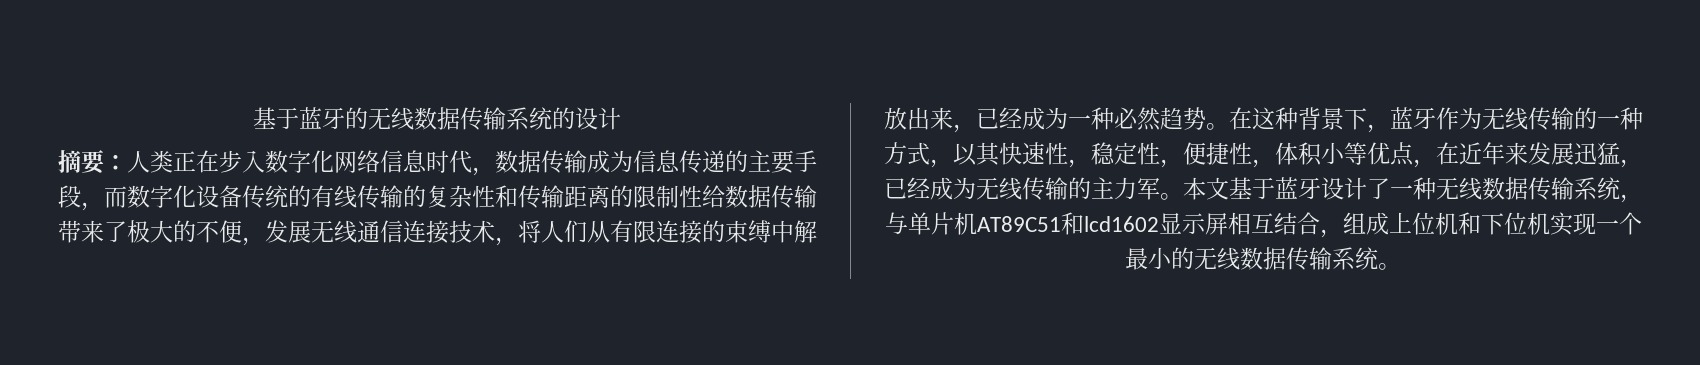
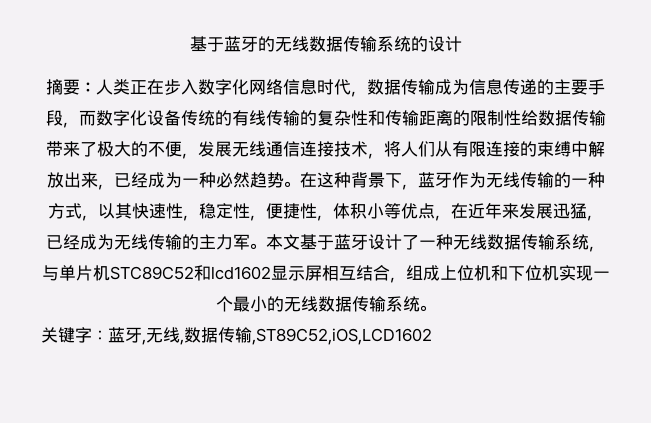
- 本文基于蓝牙设计了一种无线数据传输系统，与单片机AT89C51和lcd1602显示屏相互结合，组成上位机和下位机实现一个最小的无线数据传输系统。
+ 本文基于蓝牙设计了一种无线数据传输系统，与单片机STC89C52和lcd1602显示屏相互结合，组成上位机和下位机实现一个最小的无线数据传输系统。
+ 关键字：蓝牙,无线,数据传输,ST89C52,iOS,LCD1602

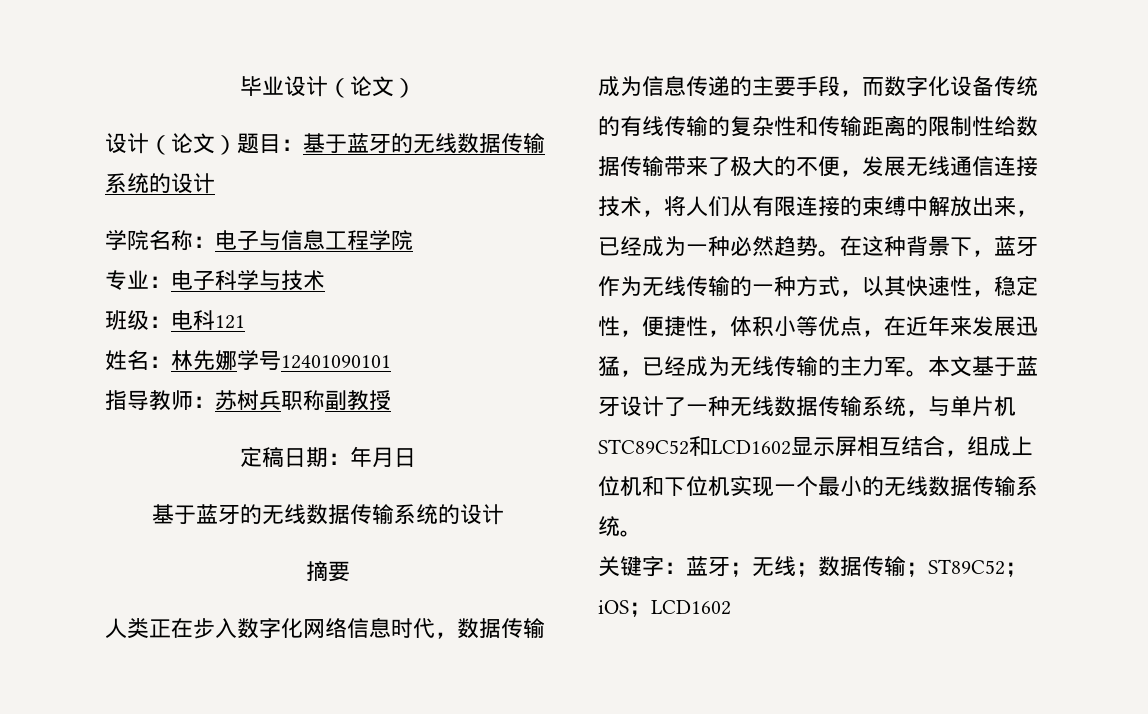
+ 毕业设计（论文）
+ 设计（论文）题目：基于蓝牙的无线数据传输系统的设计
+ 学院名称：电子与信息工程学院
+ 专业：电子科学与技术
+ 班级：电科121
+ 姓名：林先娜学号12401090101
+ 指导教师：苏树兵职称副教授
+ 定稿日期：年月日
- 摘要：人类正在步入数字化网络信息时代，数据传输成为信息传递的主要手段，而数字化设备传统的有线传输的复杂性和传输距离的限制性给数据传输带来了极大的不便，发展无线通信连接技术，将人们从有限连接的束缚中解放出来，已经成为一种必然趋势。
+ 摘要
+ 人类正在步入数字化网络信息时代，数据传输成为信息传递的主要手段，而数字化设备传统的有线传输的复杂性和传输距离的限制性给数据传输带来了极大的不便，发展无线通信连接技术，将人们从有限连接的束缚中解放出来，已经成为一种必然趋势。
- 本文基于蓝牙设计了一种无线数据传输系统，与单片机STC89C52和lcd1602显示屏相互结合，组成上位机和下位机实现一个最小的无线数据传输系统。
+ 本文基于蓝牙设计了一种无线数据传输系统，与单片机STC89C52和LCD1602显示屏相互结合，组成上位机和下位机实现一个最小的无线数据传输系统。
- 关键字：蓝牙,无线,数据传输,ST89C52,iOS,LCD1602
+ 关键字：蓝牙；无线；数据传输；ST89C52；iOS；LCD1602

